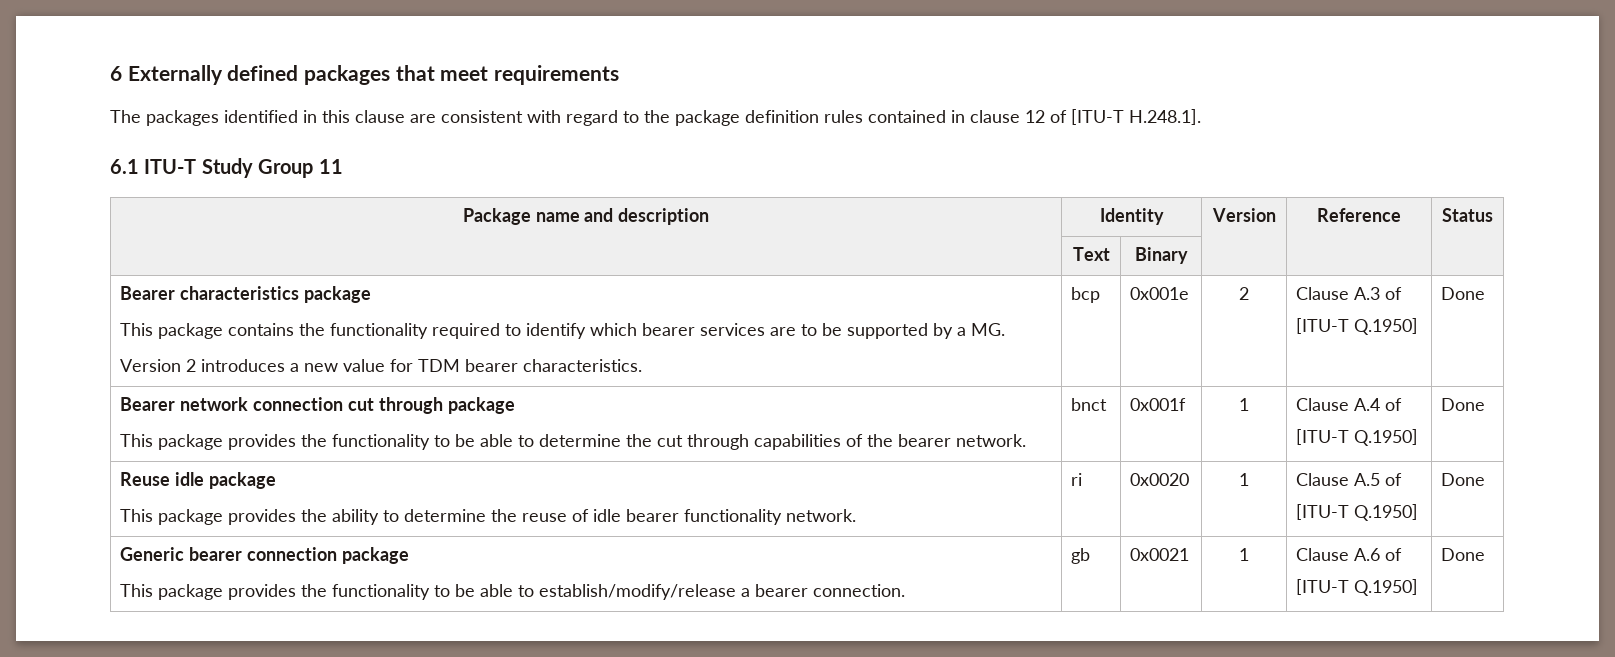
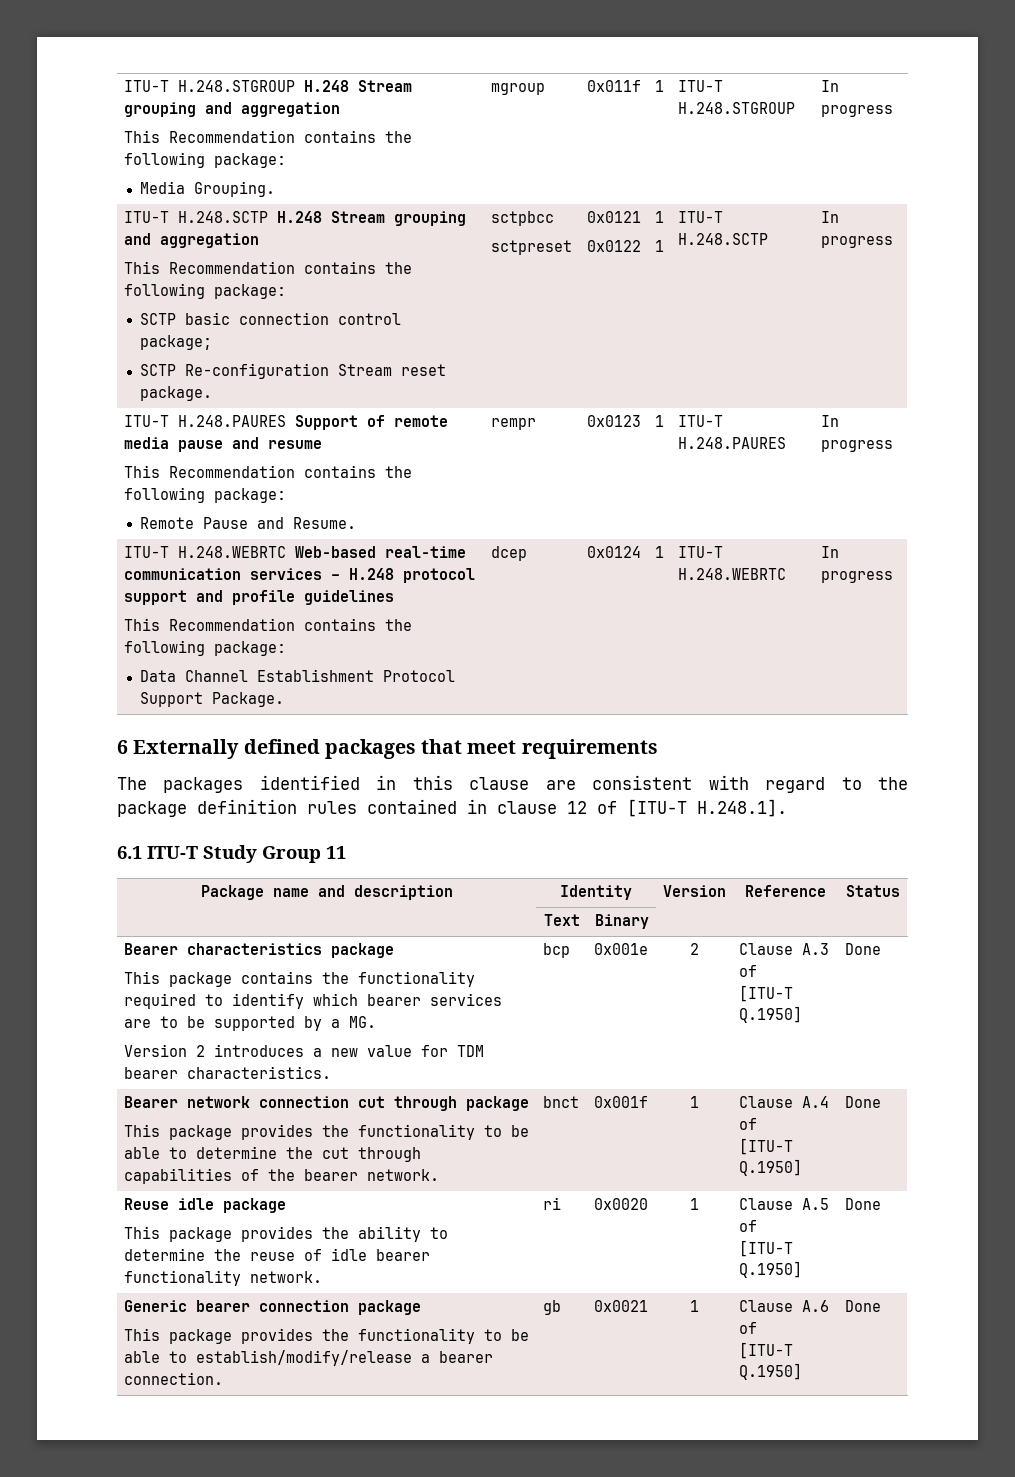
+ ITU-T H.248.STGROUP H.248 Stream grouping and aggregation
+ This Recommendation contains the following package:
+ Media Grouping. | mgroup | 0x011f | 1 | ITU-T H.248.STGROUP | In progress
+ ITU-T H.248.SCTP H.248 Stream grouping and aggregation
+ This Recommendation contains the following package:
+ SCTP basic connection control package;
+ SCTP Re-configuration Stream reset package. | sctpbcc
+ sctpreset | 0x0121
+ 0x0122 | 1
+ 1 | ITU-T H.248.SCTP | In progress
+ ITU-T H.248.PAURES Support of remote media pause and resume
+ This Recommendation contains the following package:
+ Remote Pause and Resume. | rempr | 0x0123 | 1 | ITU-T H.248.PAURES | In progress
+ ITU-T H.248.WEBRTC Web-based real-time communication services – H.248 protocol support and profile guidelines
+ This Recommendation contains the following package:
+ Data Channel Establishment Protocol Support Package. | dcep | 0x0124 | 1 | ITU-T H.248.WEBRTC | In progress

